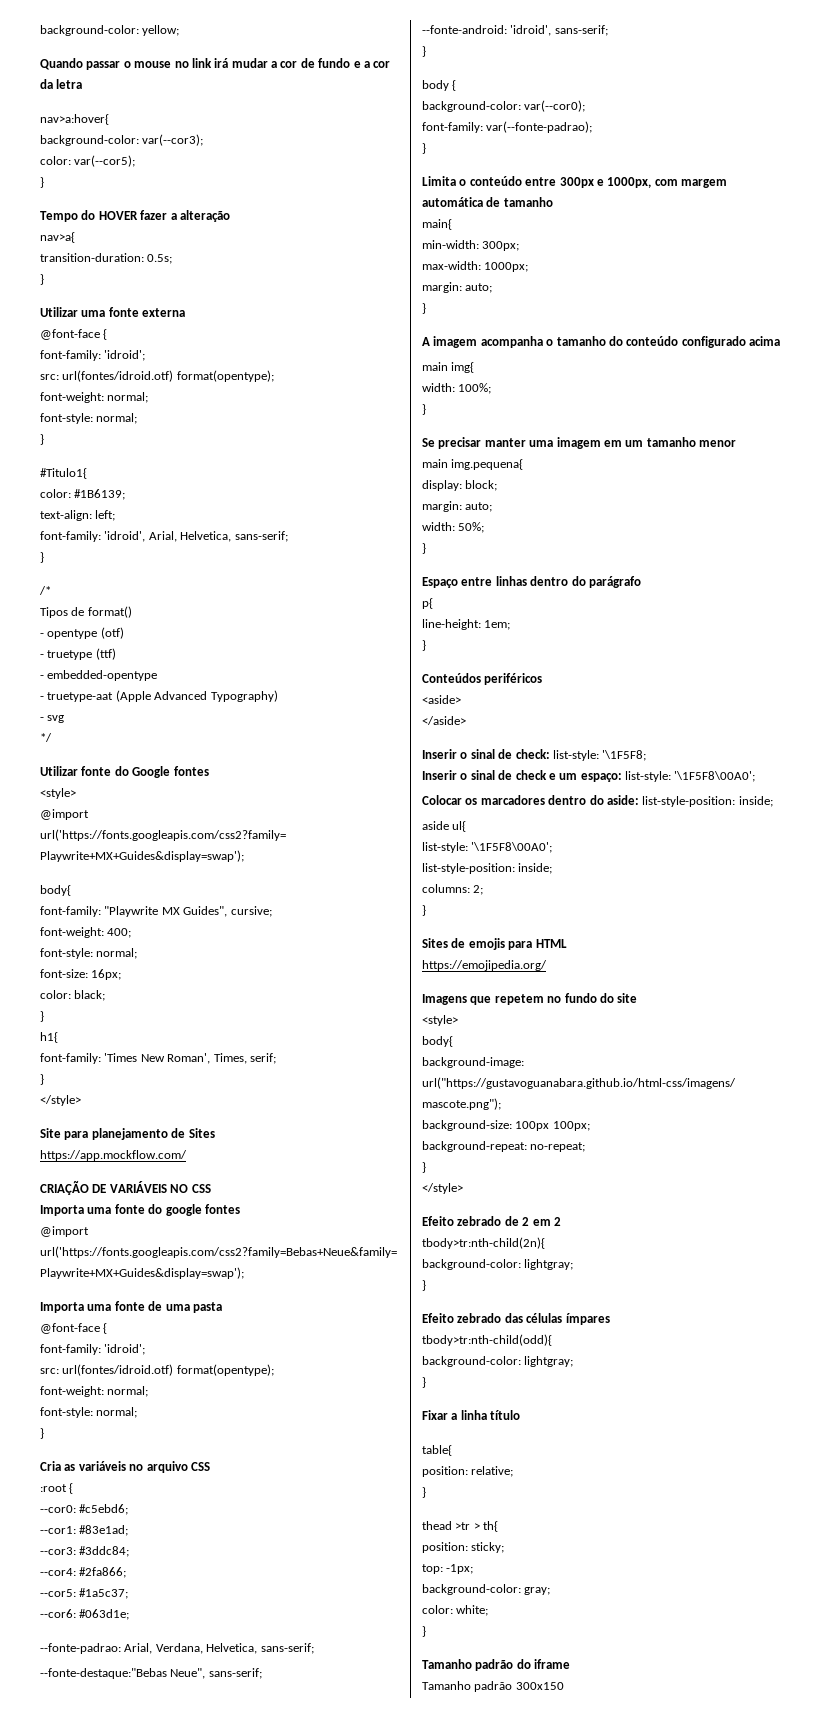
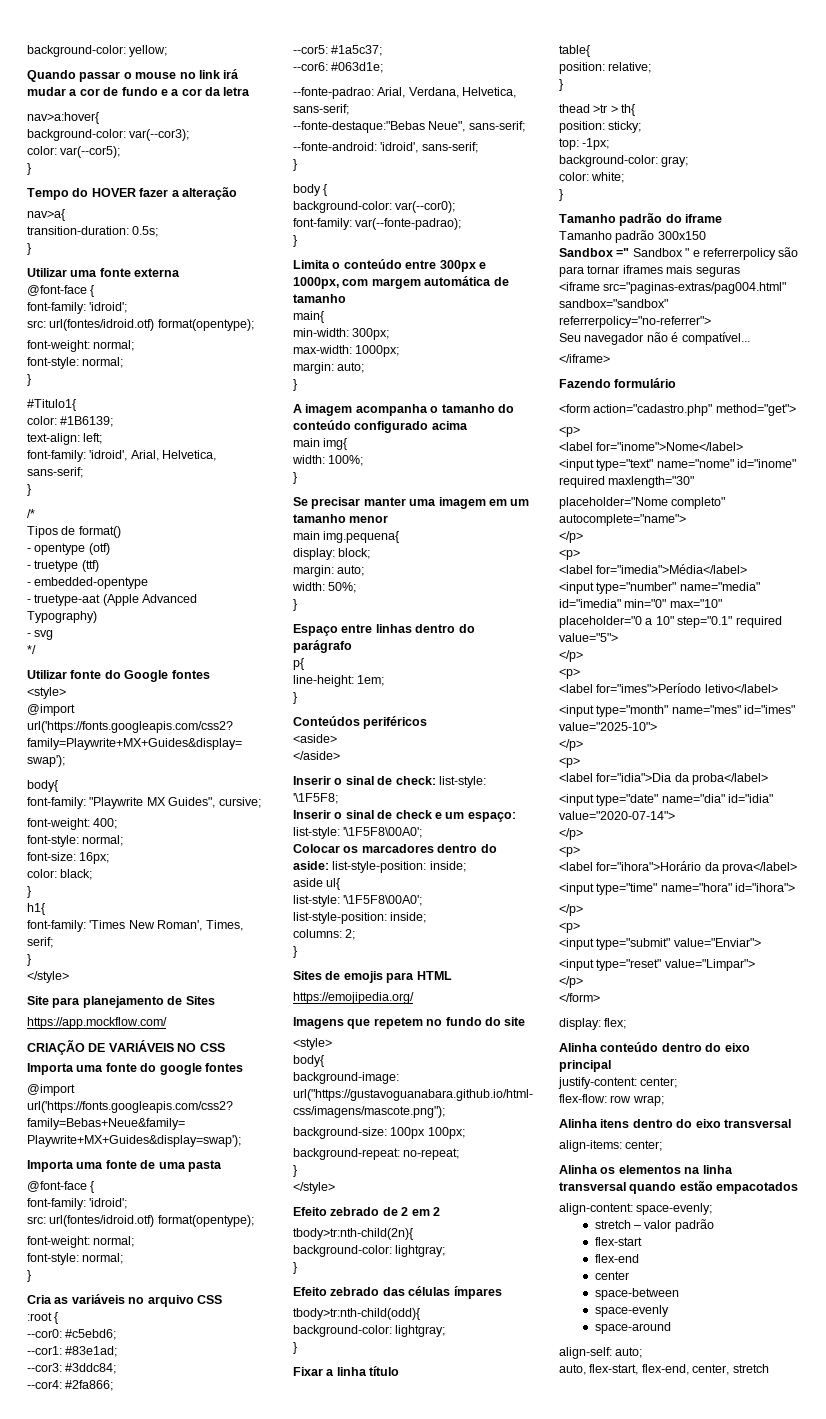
+ Sandbox =" Sandbox " e referrerpolicy são para tornar iframes mais seguras
+ <iframe src="paginas-extras/pag004.html" sandbox="sandbox" referrerpolicy="no-referrer">
+ Seu navegador não é compatível...
+ </iframe>
+ Fazendo formulário
+ <form action="cadastro.php" method="get">
+ <p>
+ <label for="inome">Nome</label>
+ <input type="text" name="nome" id="inome" required maxlength="30"
+ placeholder="Nome completo" autocomplete="name">
+ </p>
+ <p>
+ <label for="imedia">Média</label>
+ <input type="number" name="media" id="imedia" min="0" max="10" placeholder="0 a 10" step="0.1" required value="5">
+ </p>
+ <p>
+ <label for="imes">Período letivo</label>
+ <input type="month" name="mes" id="imes" value="2025-10">
+ </p>
+ <p>
+ <label for="idia">Dia da proba</label>
+ <input type="date" name="dia" id="idia" value="2020-07-14">
+ </p>
+ <p>
+ <label for="ihora">Horário da prova</label>
+ <input type="time" name="hora" id="ihora">
+ </p>
+ <p>
+ <input type="submit" value="Enviar">
+ <input type="reset" value="Limpar">
+ </p>
+ </form>
+ display: flex;
+ Alinha conteúdo dentro do eixo principal
+ justify-content: center;
+ flex-flow: row wrap;
+ Alinha itens dentro do eixo transversal
+ align-items: center;
+ Alinha os elementos na linha transversal quando estão empacotados
+ align-content: space-evenly;
+ stretch – valor padrão
+ flex-start
+ flex-end
+ center
+ space-between
+ space-evenly
+ space-around
+ align-self: auto;
+ auto, flex-start, flex-end, center, stretch

